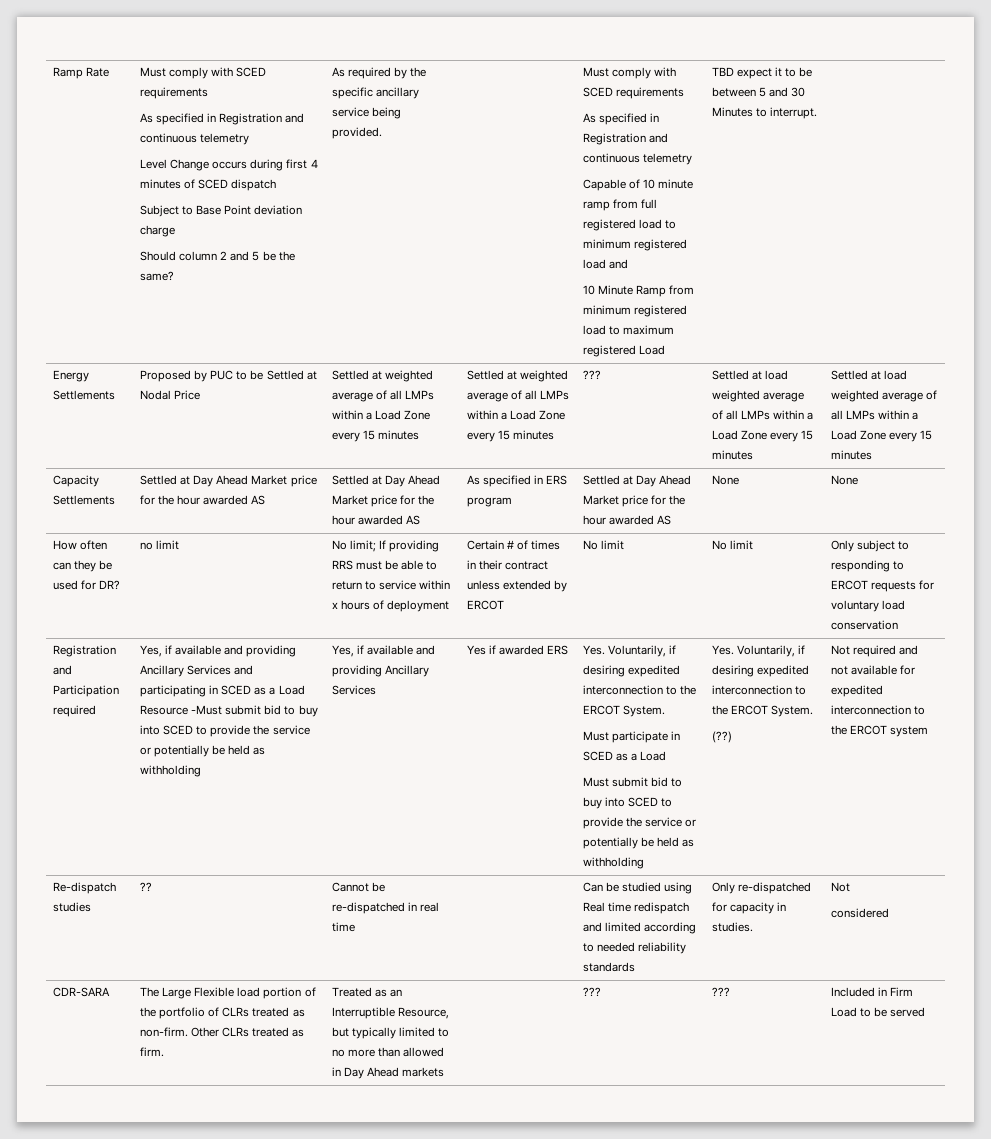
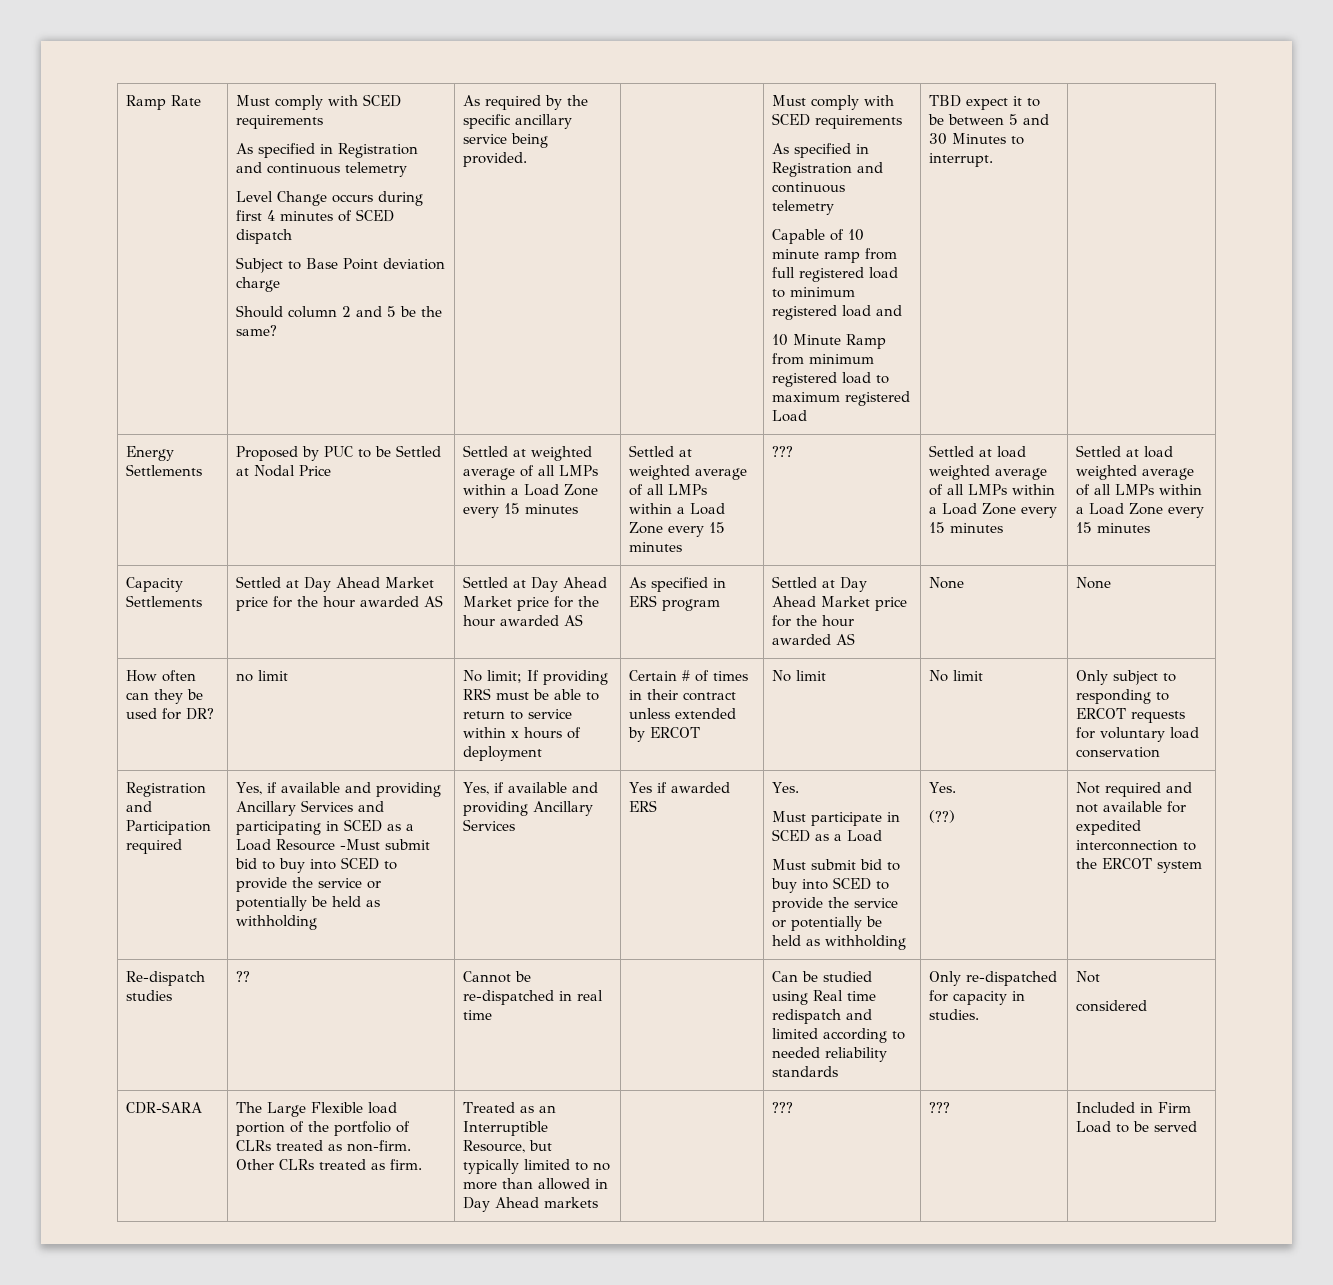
- Yes if awarded ERS | Yes. Voluntarily, if desiring expedited interconnection to the ERCOT System.
+ Yes if awarded ERS | Yes.
- Must submit bid to buy into SCED to provide the service or potentially be held as withholding | Yes. Voluntarily, if desiring expedited interconnection to the ERCOT System.
+ Must submit bid to buy into SCED to provide the service or potentially be held as withholding | Yes.

